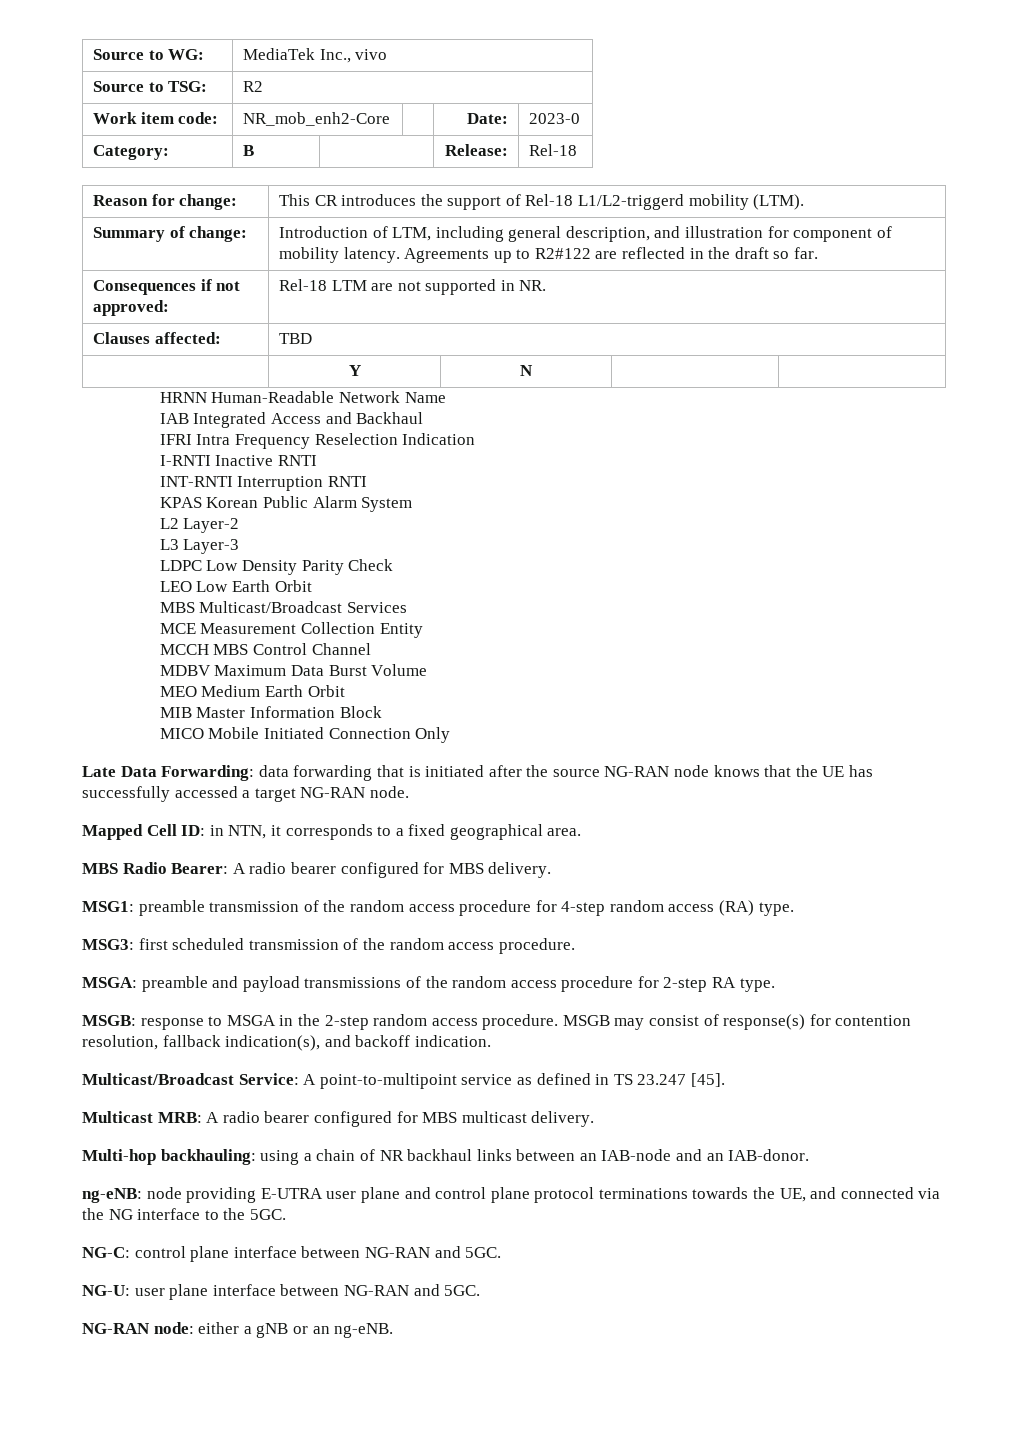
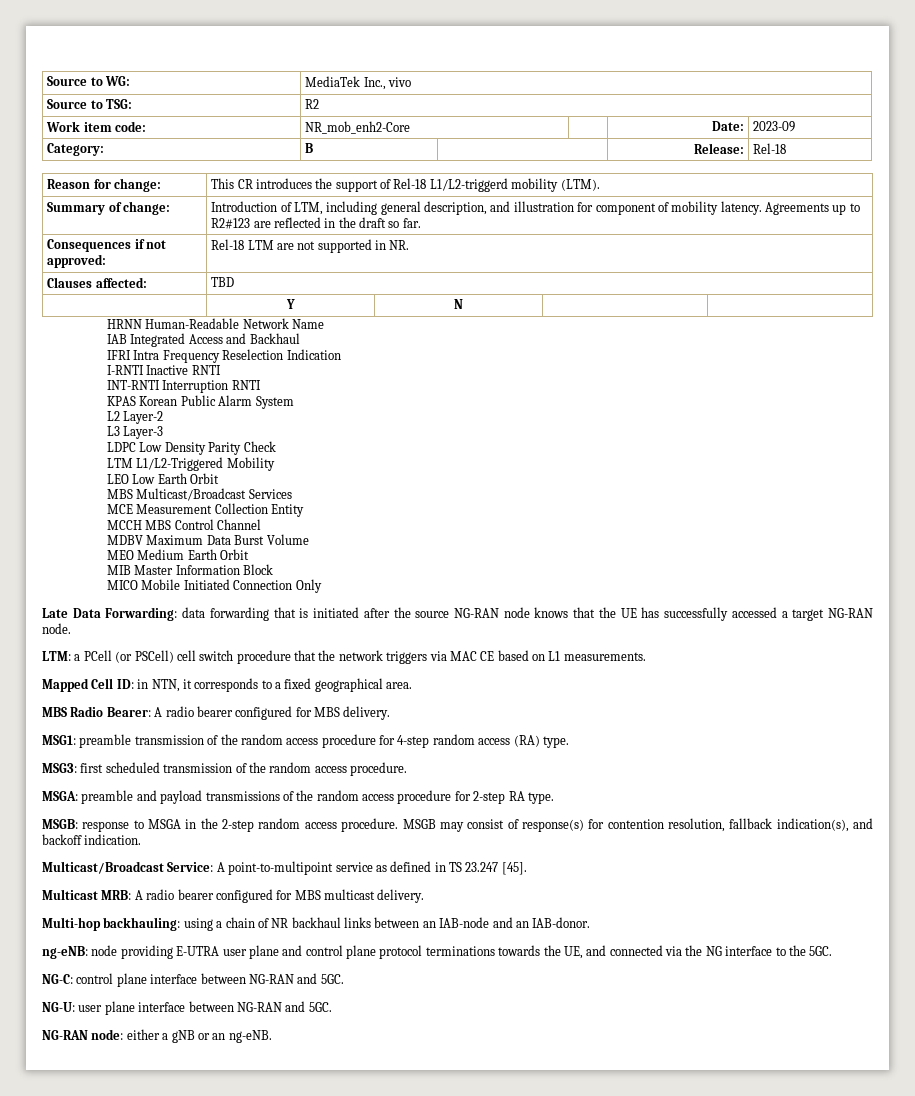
- Work item code: | NR_mob_enh2-Core | | Date: | 2023-0
+ Work item code: | NR_mob_enh2-Core | | Date: | 2023-09
- Summary of change: | Introduction of LTM, including general description, and illustration for component of mobility latency. Agreements up to R2#122 are reflected in the draft so far.
+ Summary of change: | Introduction of LTM, including general description, and illustration for component of mobility latency. Agreements up to R2#123 are reflected in the draft so far.
+ LTM L1/L2-Triggered Mobility
+ LTM: a PCell (or PSCell) cell switch procedure that the network triggers via MAC CE based on L1 measurements.

